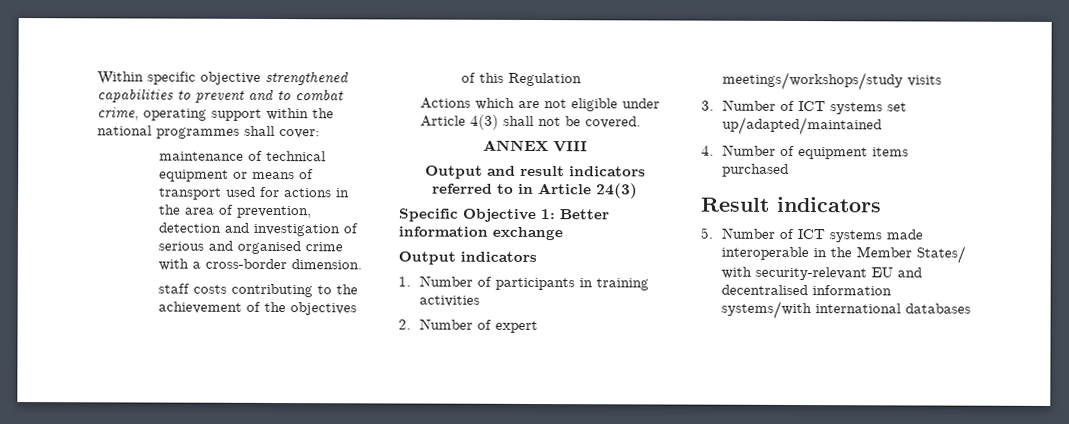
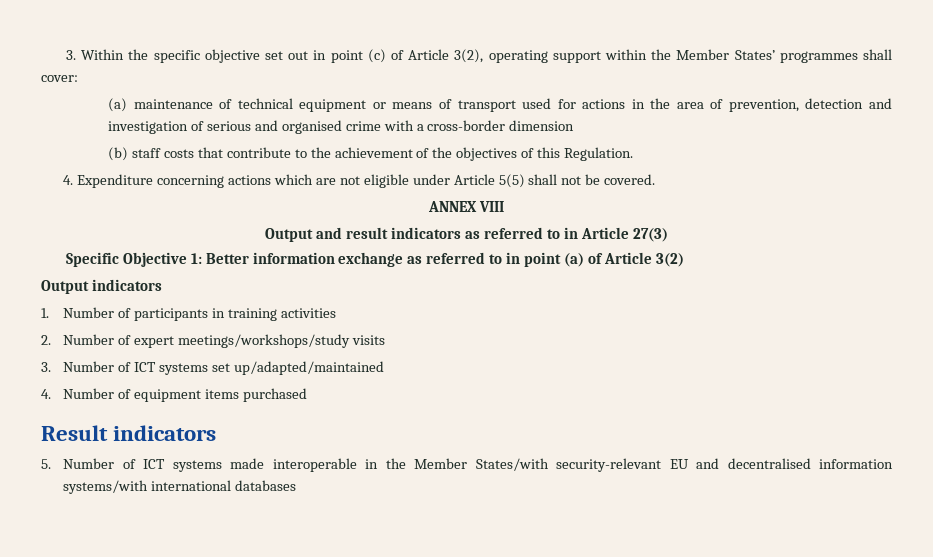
- Within specific objective strengthened capabilities to prevent and to combat crime, operating support within the national programmes shall cover:
+ 3. Within the specific objective set out in point (c) of Article 3(2), operating support within the Member States’ programmes shall cover:
- maintenance of technical equipment or means of transport used for actions in the area of prevention, detection and investigation of serious and organised crime with a cross-border dimension.
- staff costs contributing to the achievement of the objectives of this Regulation
- Actions which are not eligible under Article 4(3) shall not be covered.
+ (a) maintenance of technical equipment or means of transport used for actions in the area of prevention, detection and investigation of serious and organised crime with a cross-border dimension
+ (b) staff costs that contribute to the achievement of the objectives of this Regulation.
+ 4. Expenditure concerning actions which are not eligible under Article 5(5) shall not be covered.
- Output and result indicators referred to in Article 24(3)
+ Output and result indicators as referred to in Article 27(3)
- Specific Objective 1: Better information exchange
+ Specific Objective 1: Better information exchange as referred to in point (a) of Article 3(2)
- 5. Number of ICT systems made interoperable in the Member States/ with security-relevant EU and decentralised information systems/with international databases
+ 5. Number of ICT systems made interoperable in the Member States/with security-relevant EU and decentralised information systems/with international databases

